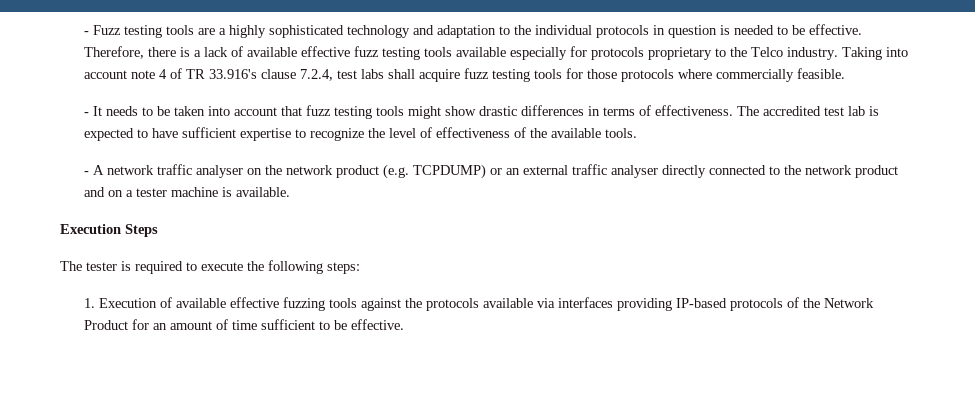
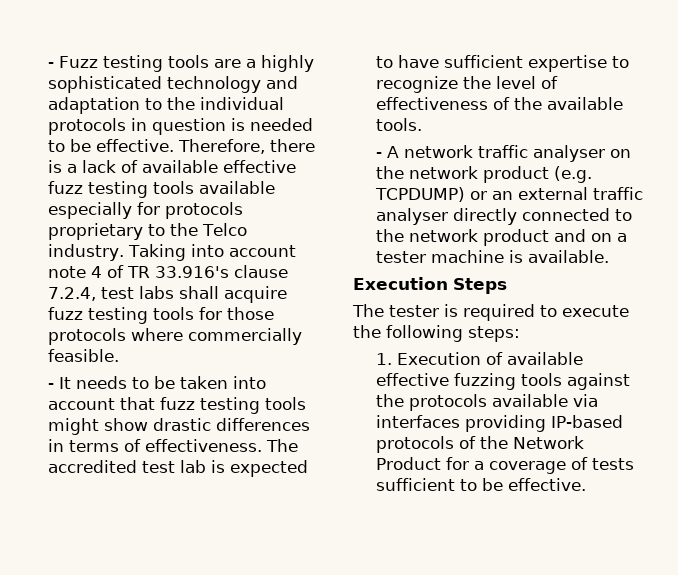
- 1. Execution of available effective fuzzing tools against the protocols available via interfaces providing IP-based protocols of the Network Product for an amount of time sufficient to be effective.
+ 1. Execution of available effective fuzzing tools against the protocols available via interfaces providing IP-based protocols of the Network Product for a coverage of tests sufficient to be effective.

